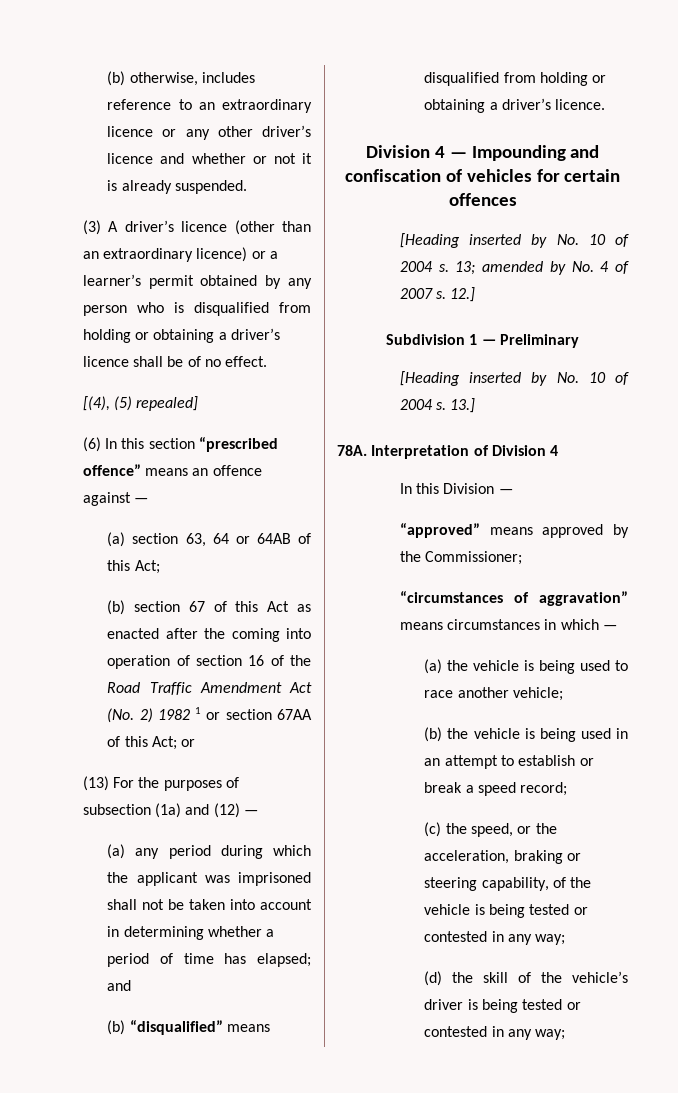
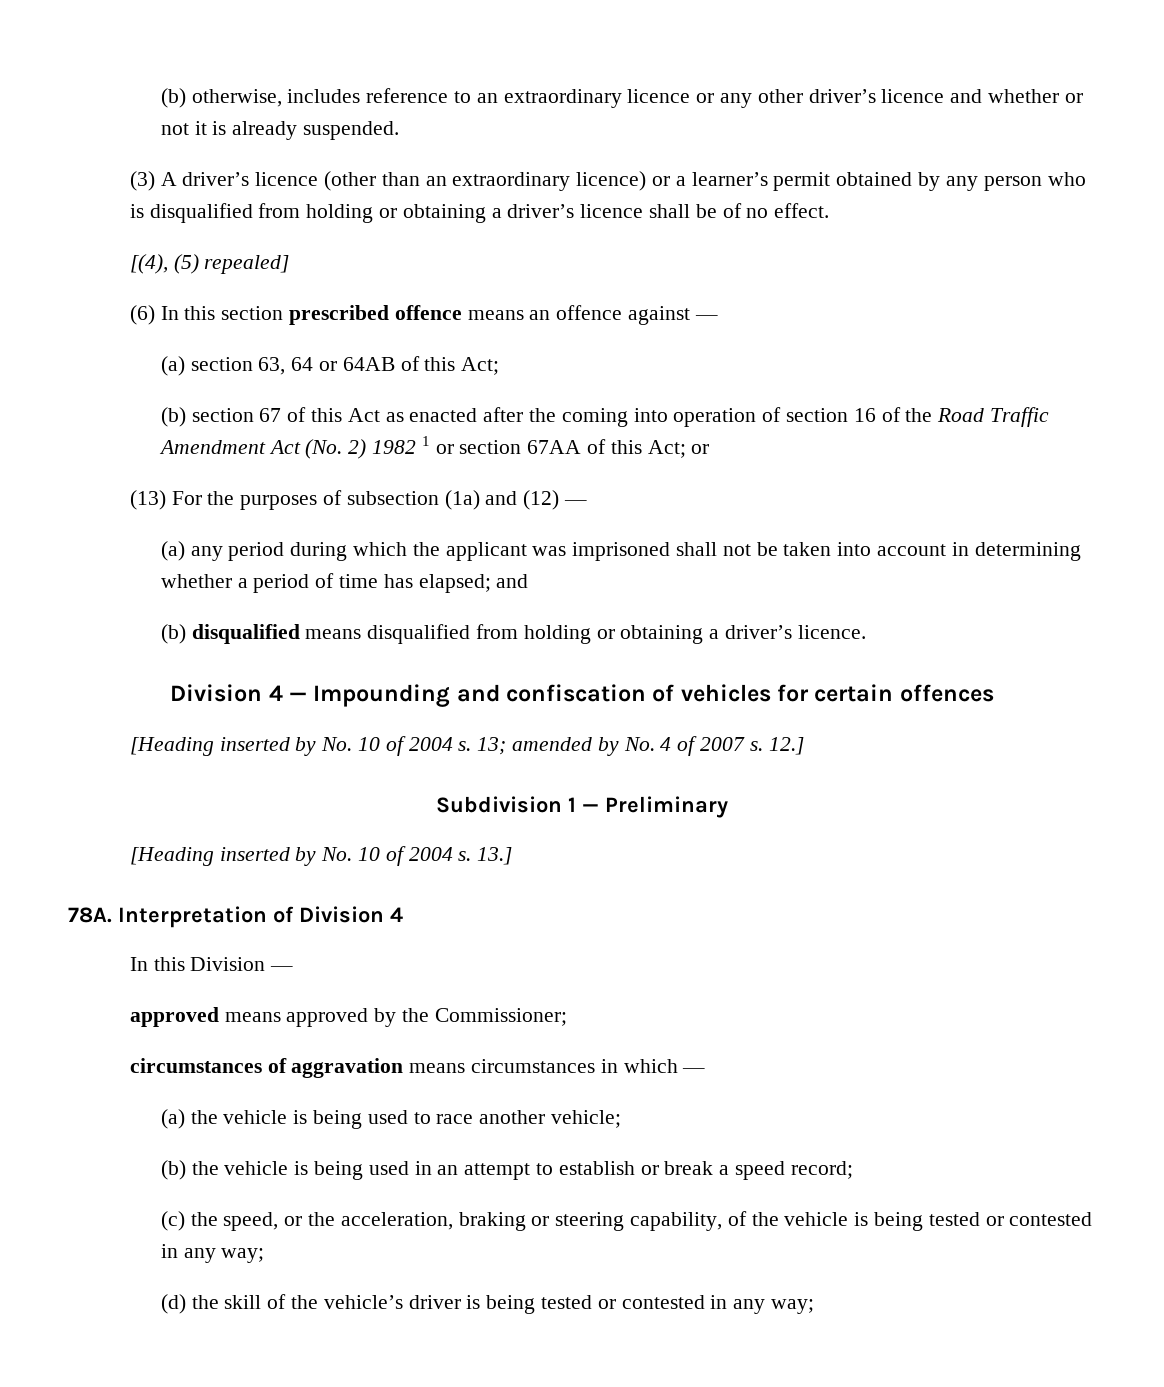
- (6) In this section “prescribed offence” means an offence against —
+ (6) In this section prescribed offence means an offence against —
- (b) “disqualified” means disqualified from holding or obtaining a driver’s licence.
+ (b) disqualified means disqualified from holding or obtaining a driver’s licence.
- “approved” means approved by the Commissioner;
+ approved means approved by the Commissioner;
- “circumstances of aggravation” means circumstances in which —
+ circumstances of aggravation means circumstances in which —

